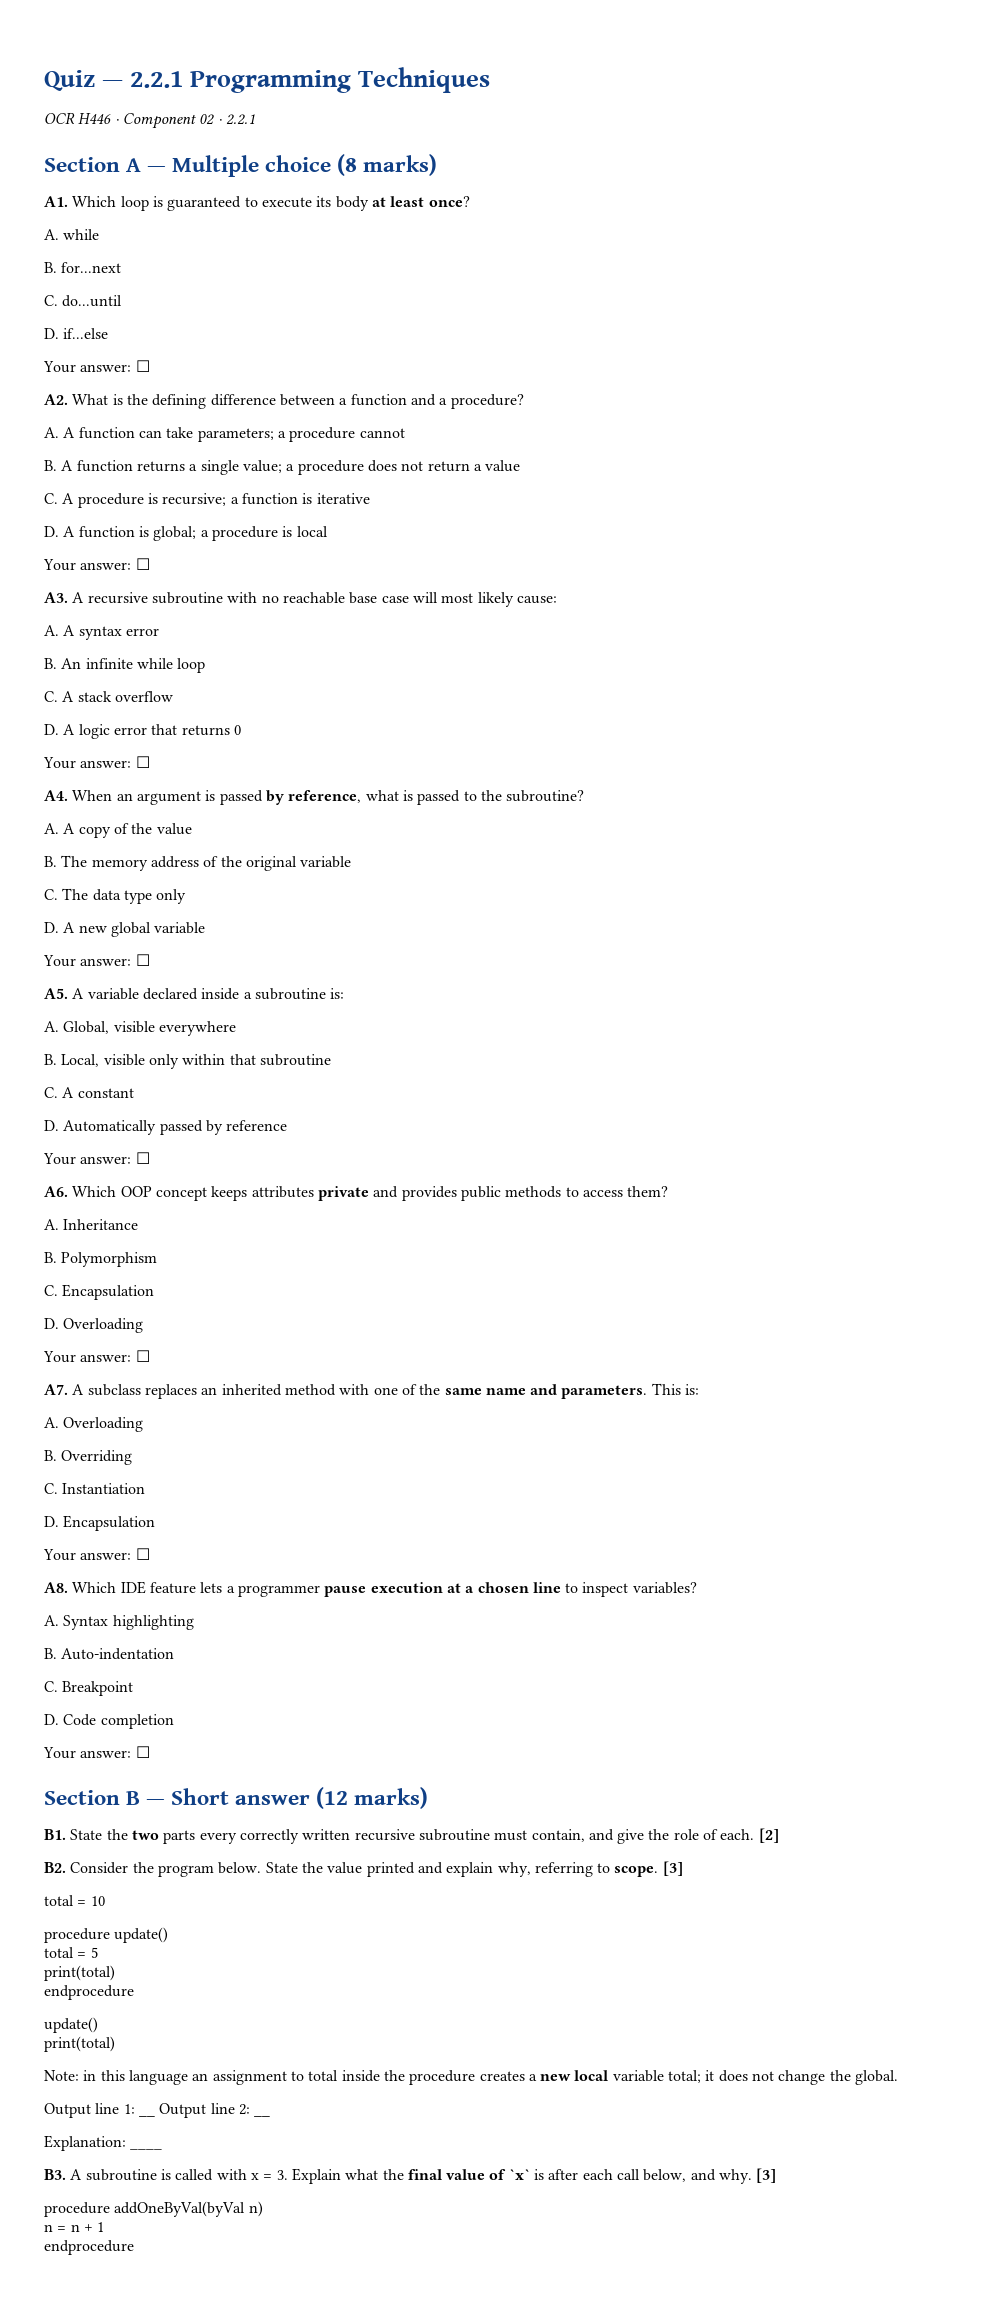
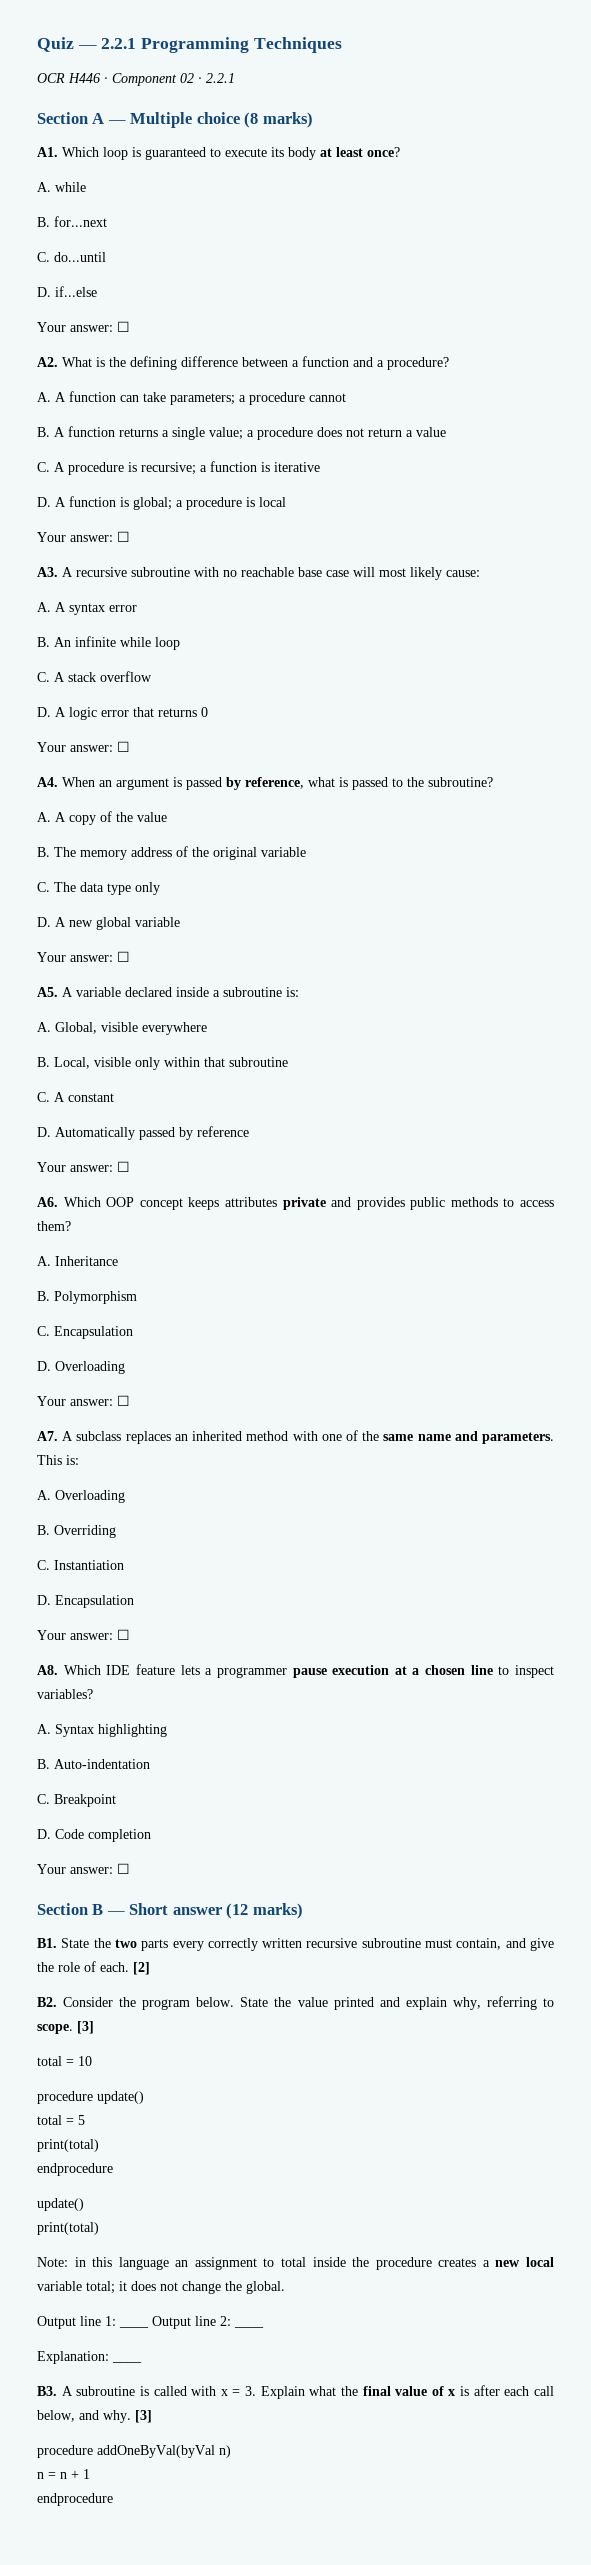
- Output line 1: __ Output line 2: __
+ Output line 1: ____ Output line 2: ____
- B3. A subroutine is called with x = 3. Explain what the final value of `x` is after each call below, and why.
+ B3. A subroutine is called with x = 3. Explain what the final value of x is after each call below, and why.

